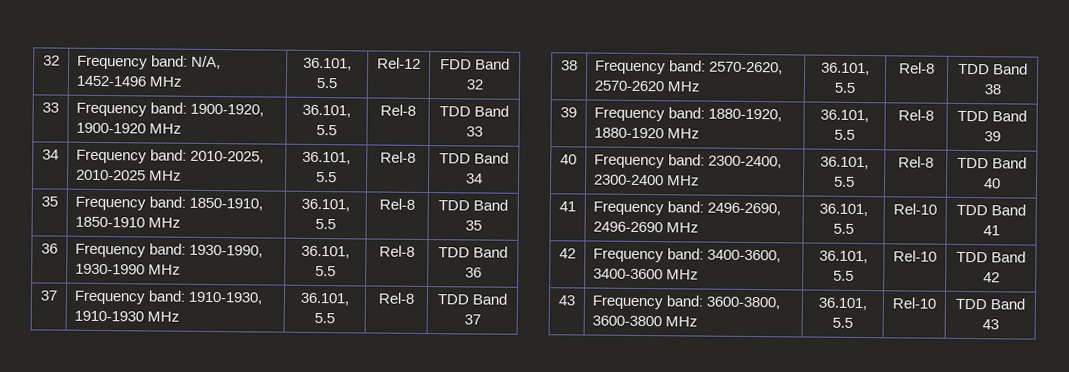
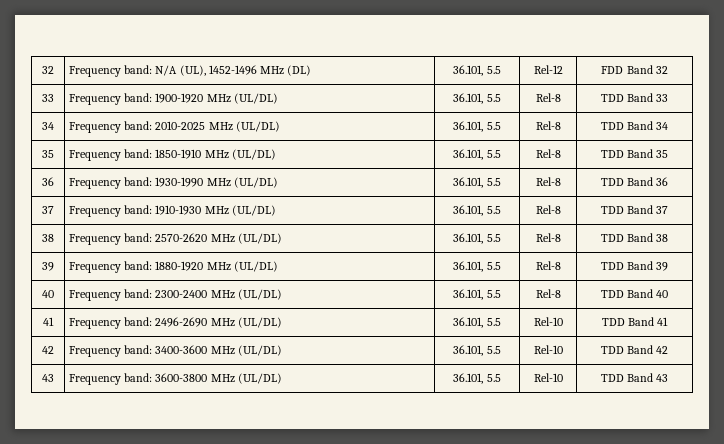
- 32 | Frequency band: N/A, 1452-1496 MHz | 36.101, 5.5 | Rel-12 | FDD Band 32
+ 32 | Frequency band: N/A (UL), 1452-1496 MHz (DL) | 36.101, 5.5 | Rel-12 | FDD Band 32
- 33 | Frequency band: 1900-1920, 1900-1920 MHz | 36.101, 5.5 | Rel-8 | TDD Band 33
+ 33 | Frequency band: 1900-1920 MHz (UL/DL) | 36.101, 5.5 | Rel-8 | TDD Band 33
- 34 | Frequency band: 2010-2025, 2010-2025 MHz | 36.101, 5.5 | Rel-8 | TDD Band 34
+ 34 | Frequency band: 2010-2025 MHz (UL/DL) | 36.101, 5.5 | Rel-8 | TDD Band 34
- 35 | Frequency band: 1850-1910, 1850-1910 MHz | 36.101, 5.5 | Rel-8 | TDD Band 35
+ 35 | Frequency band: 1850-1910 MHz (UL/DL) | 36.101, 5.5 | Rel-8 | TDD Band 35
- 36 | Frequency band: 1930-1990, 1930-1990 MHz | 36.101, 5.5 | Rel-8 | TDD Band 36
+ 36 | Frequency band: 1930-1990 MHz (UL/DL) | 36.101, 5.5 | Rel-8 | TDD Band 36
- 37 | Frequency band: 1910-1930, 1910-1930 MHz | 36.101, 5.5 | Rel-8 | TDD Band 37
+ 37 | Frequency band: 1910-1930 MHz (UL/DL) | 36.101, 5.5 | Rel-8 | TDD Band 37
- 38 | Frequency band: 2570-2620, 2570-2620 MHz | 36.101, 5.5 | Rel-8 | TDD Band 38
+ 38 | Frequency band: 2570-2620 MHz (UL/DL) | 36.101, 5.5 | Rel-8 | TDD Band 38
- 39 | Frequency band: 1880-1920, 1880-1920 MHz | 36.101, 5.5 | Rel-8 | TDD Band 39
+ 39 | Frequency band: 1880-1920 MHz (UL/DL) | 36.101, 5.5 | Rel-8 | TDD Band 39
- 40 | Frequency band: 2300-2400, 2300-2400 MHz | 36.101, 5.5 | Rel-8 | TDD Band 40
+ 40 | Frequency band: 2300-2400 MHz (UL/DL) | 36.101, 5.5 | Rel-8 | TDD Band 40
- 41 | Frequency band: 2496-2690, 2496-2690 MHz | 36.101, 5.5 | Rel-10 | TDD Band 41
+ 41 | Frequency band: 2496-2690 MHz (UL/DL) | 36.101, 5.5 | Rel-10 | TDD Band 41
- 42 | Frequency band: 3400-3600, 3400-3600 MHz | 36.101, 5.5 | Rel-10 | TDD Band 42
+ 42 | Frequency band: 3400-3600 MHz (UL/DL) | 36.101, 5.5 | Rel-10 | TDD Band 42
- 43 | Frequency band: 3600-3800, 3600-3800 MHz | 36.101, 5.5 | Rel-10 | TDD Band 43
+ 43 | Frequency band: 3600-3800 MHz (UL/DL) | 36.101, 5.5 | Rel-10 | TDD Band 43

